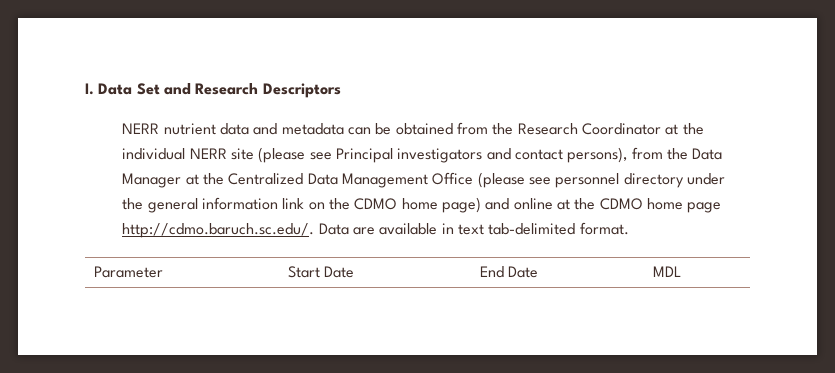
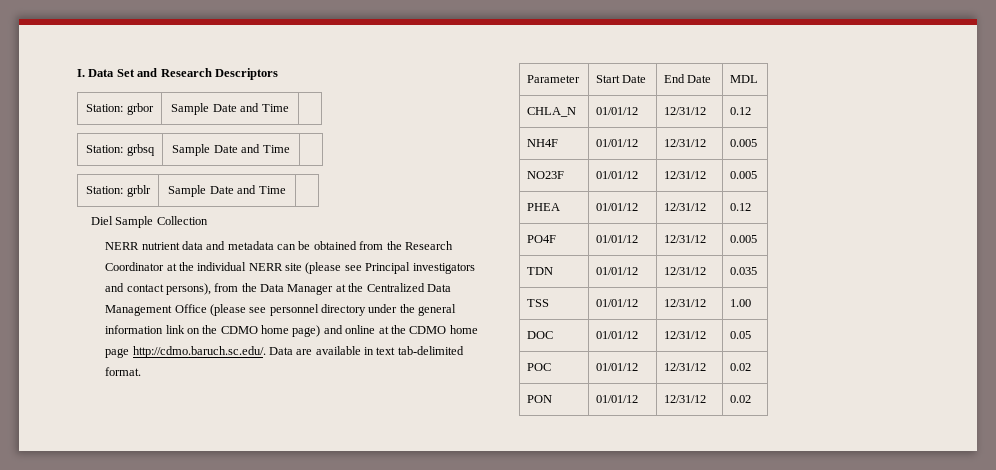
+ Station: grbor | Sample Date and Time |
+ Station: grbsq | Sample Date and Time |
+ Station: grblr | Sample Date and Time |
+ Diel Sample Collection
+ CHLA_N | 01/01/12 | 12/31/12 | 0.12
+ NH4F | 01/01/12 | 12/31/12 | 0.005
+ NO23F | 01/01/12 | 12/31/12 | 0.005
+ PHEA | 01/01/12 | 12/31/12 | 0.12
+ PO4F | 01/01/12 | 12/31/12 | 0.005
+ TDN | 01/01/12 | 12/31/12 | 0.035
+ TSS | 01/01/12 | 12/31/12 | 1.00
+ DOC | 01/01/12 | 12/31/12 | 0.05
+ POC | 01/01/12 | 12/31/12 | 0.02
+ PON | 01/01/12 | 12/31/12 | 0.02

